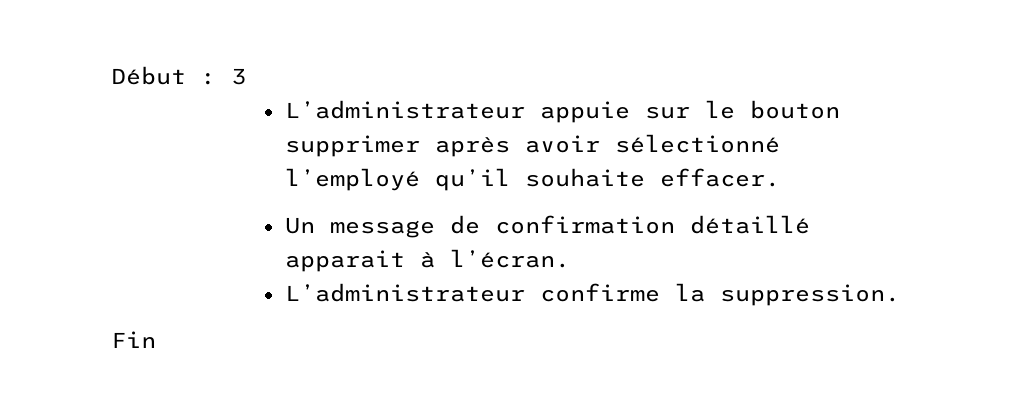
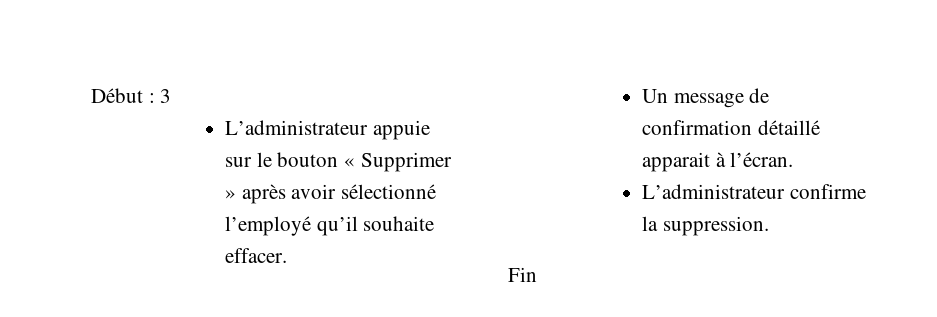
- L’administrateur appuie sur le bouton supprimer après avoir sélectionné l’employé qu’il souhaite effacer.
+ L’administrateur appuie sur le bouton « Supprimer » après avoir sélectionné l’employé qu’il souhaite effacer.

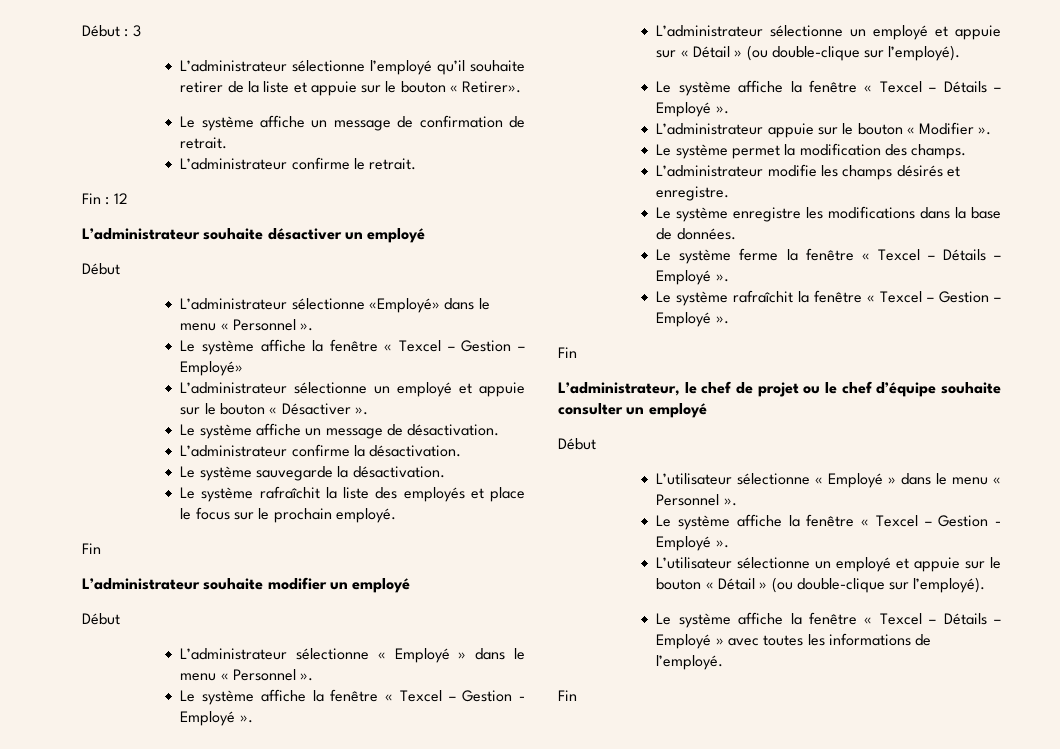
+ L’administrateur sélectionne l’employé qu’il souhaite retirer de la liste et appuie sur le bouton « Retirer».
+ Le système affiche un message de confirmation de retrait.
+ L’administrateur confirme le retrait.
+ Fin : 12
+ L’administrateur souhaite désactiver un employé
+ Début
+ L’administrateur sélectionne «Employé» dans le menu « Personnel ».
+ Le système affiche la fenêtre « Texcel – Gestion – Employé»
+ L’administrateur sélectionne un employé et appuie sur le bouton « Désactiver ».
+ Le système affiche un message de désactivation.
+ L’administrateur confirme la désactivation.
+ Le système sauvegarde la désactivation.
+ Le système rafraîchit la liste des employés et place le focus sur le prochain employé.
+ Fin
+ L’administrateur souhaite modifier un employé
+ Début
+ L’administrateur sélectionne « Employé » dans le menu « Personnel ».
+ Le système affiche la fenêtre « Texcel – Gestion - Employé ».
+ L’administrateur sélectionne un employé et appuie sur « Détail » (ou double-clique sur l’employé).
+ Le système affiche la fenêtre « Texcel – Détails – Employé ».
- L’administrateur appuie sur le bouton « Supprimer » après avoir sélectionné l’employé qu’il souhaite effacer.
- Un message de confirmation détaillé apparait à l’écran.
- L’administrateur confirme la suppression.
+ L’administrateur appuie sur le bouton « Modifier ».
+ Le système permet la modification des champs.
+ L’administrateur modifie les champs désirés et enregistre.
+ Le système enregistre les modifications dans la base de données.
+ Le système ferme la fenêtre « Texcel – Détails – Employé ».
+ Le système rafraîchit la fenêtre « Texcel – Gestion – Employé ».
+ Fin
+ L’administrateur, le chef de projet ou le chef d’équipe souhaite consulter un employé
+ Début
+ L’utilisateur sélectionne « Employé » dans le menu « Personnel ».
+ Le système affiche la fenêtre « Texcel – Gestion - Employé ».
+ L’utilisateur sélectionne un employé et appuie sur le bouton « Détail » (ou double-clique sur l’employé).
+ Le système affiche la fenêtre « Texcel – Détails – Employé » avec toutes les informations de l’employé.

